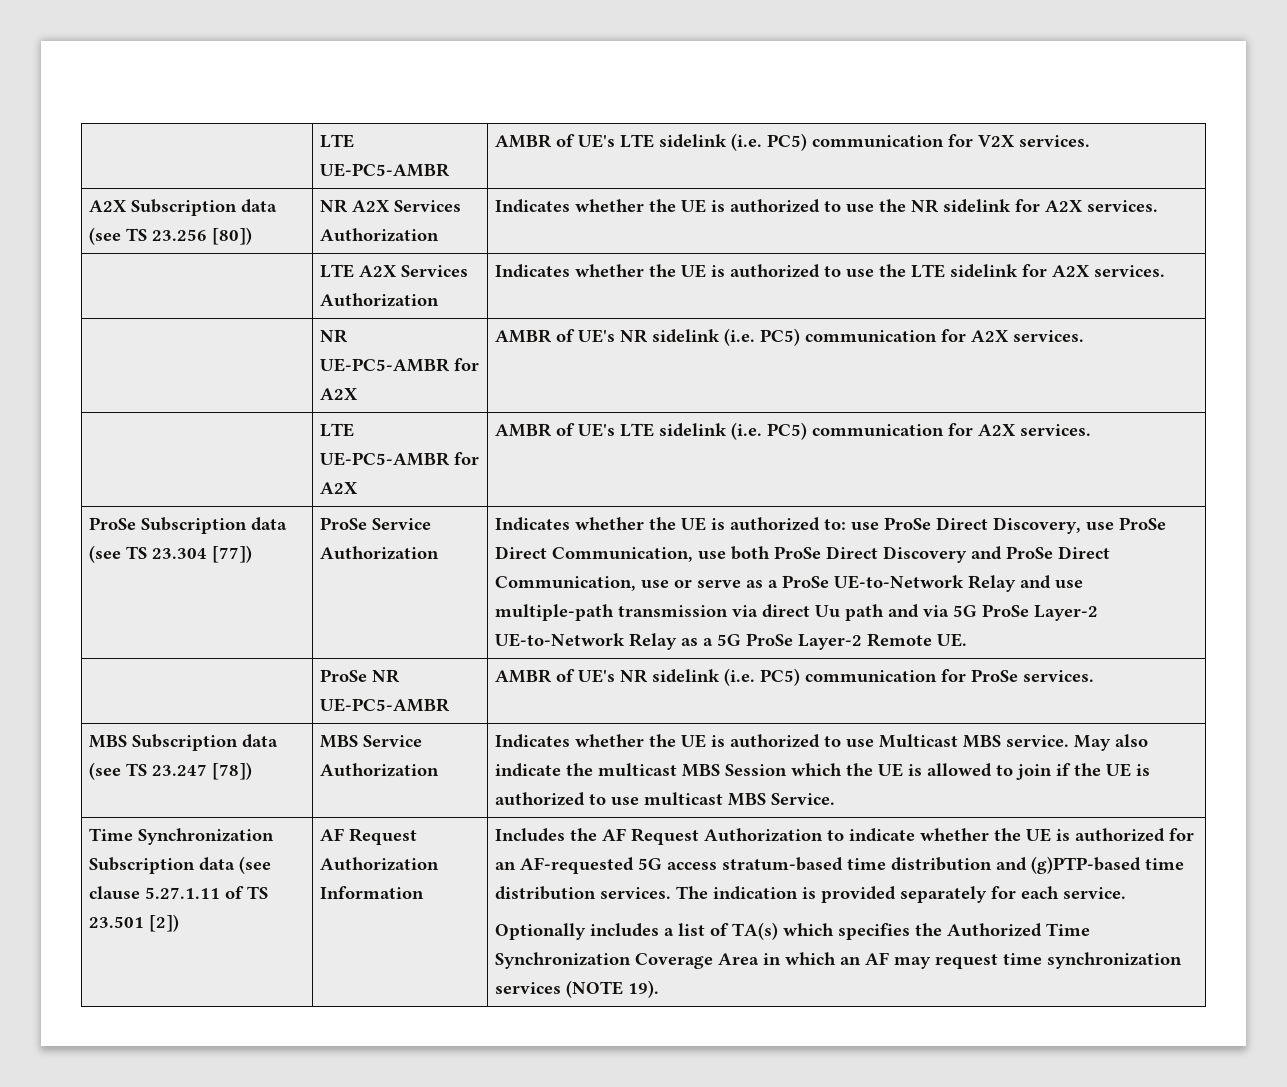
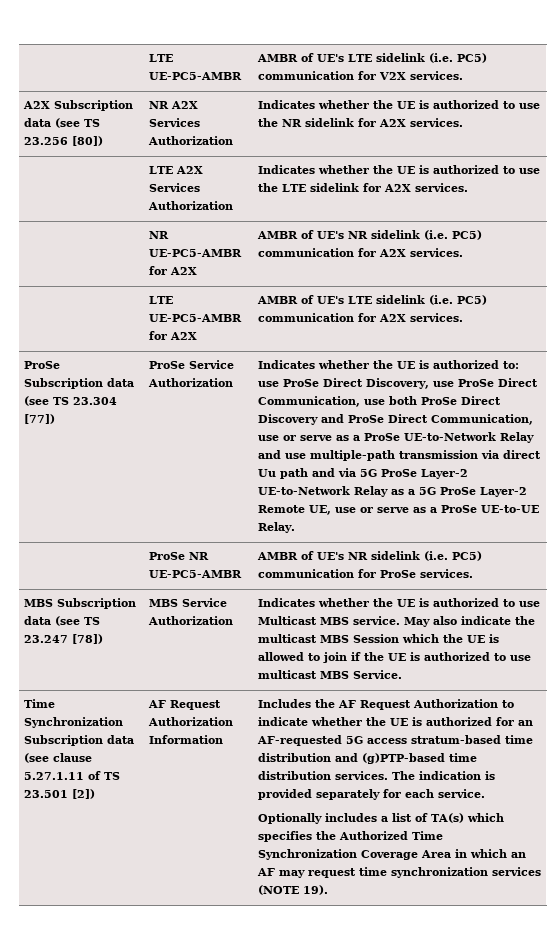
- Indicates whether the UE is authorized to: use ProSe Direct Discovery, use ProSe Direct Communication, use both ProSe Direct Discovery and ProSe Direct Communication, use or serve as a ProSe UE-to-Network Relay and use multiple-path transmission via direct Uu path and via 5G ProSe Layer-2 UE-to-Network Relay as a 5G ProSe Layer-2 Remote UE.
+ Indicates whether the UE is authorized to: use ProSe Direct Discovery, use ProSe Direct Communication, use both ProSe Direct Discovery and ProSe Direct Communication, use or serve as a ProSe UE-to-Network Relay and use multiple-path transmission via direct Uu path and via 5G ProSe Layer-2 UE-to-Network Relay as a 5G ProSe Layer-2 Remote UE, use or serve as a ProSe UE-to-UE Relay.

